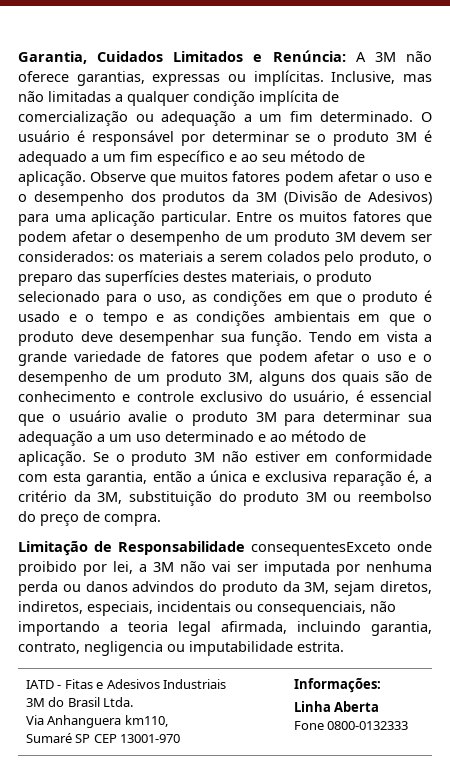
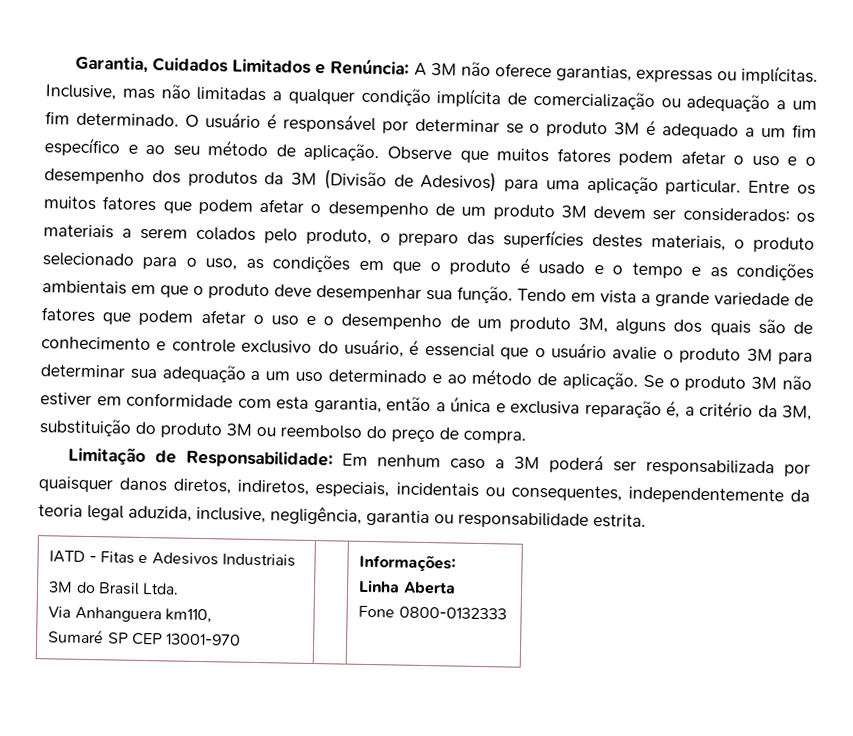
- Limitação de Responsabilidade consequentesExceto onde proibido por lei, a 3M não vai ser imputada por nenhuma perda ou danos advindos do produto da 3M, sejam diretos, indiretos, especiais, incidentais ou consequenciais, não importando a teoria legal afirmada, incluindo garantia, contrato, negligencia ou imputabilidade estrita.
+ Limitação de Responsabilidade: Em nenhum caso a 3M poderá ser responsabilizada por quaisquer danos diretos, indiretos, especiais, incidentais ou consequentes, independentemente da teoria legal aduzida, inclusive, negligência, garantia ou responsabilidade estrita.

